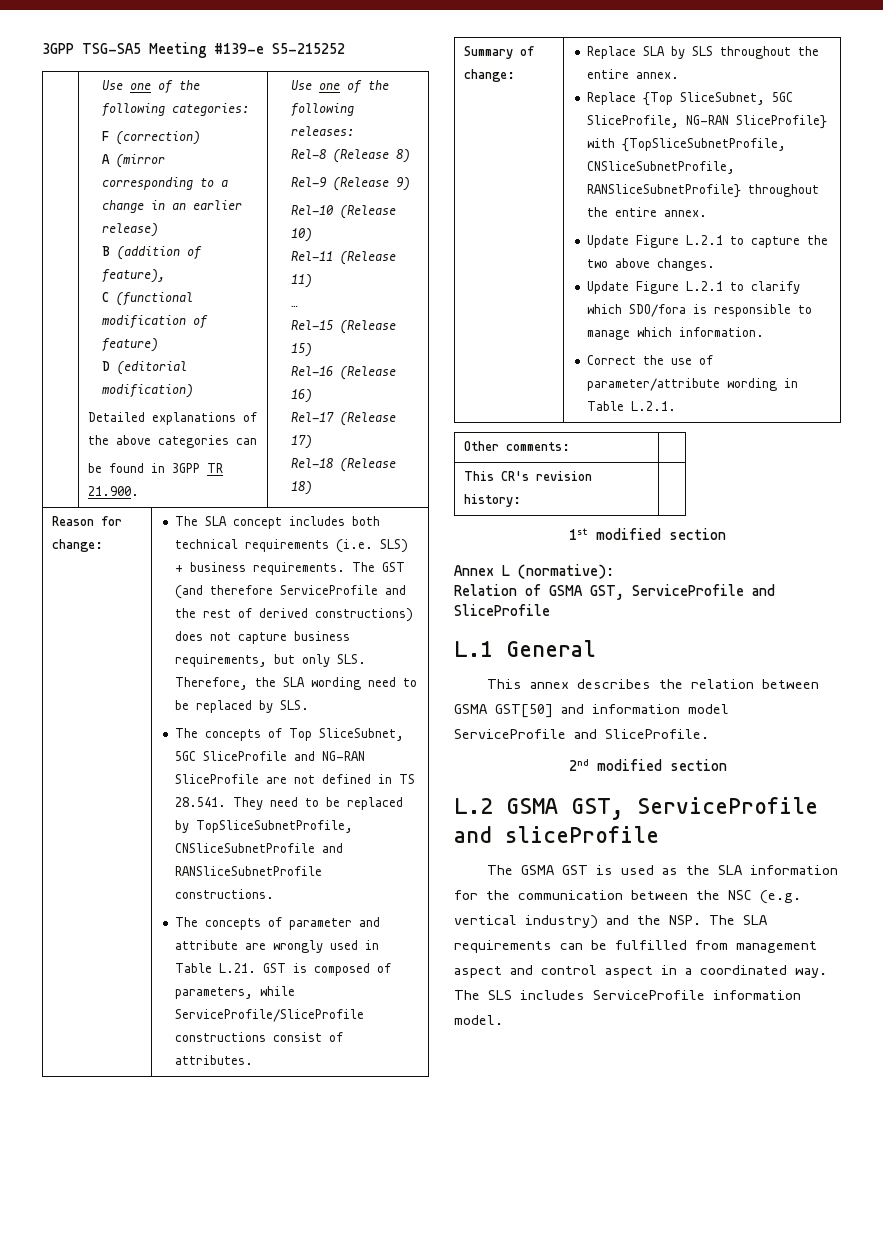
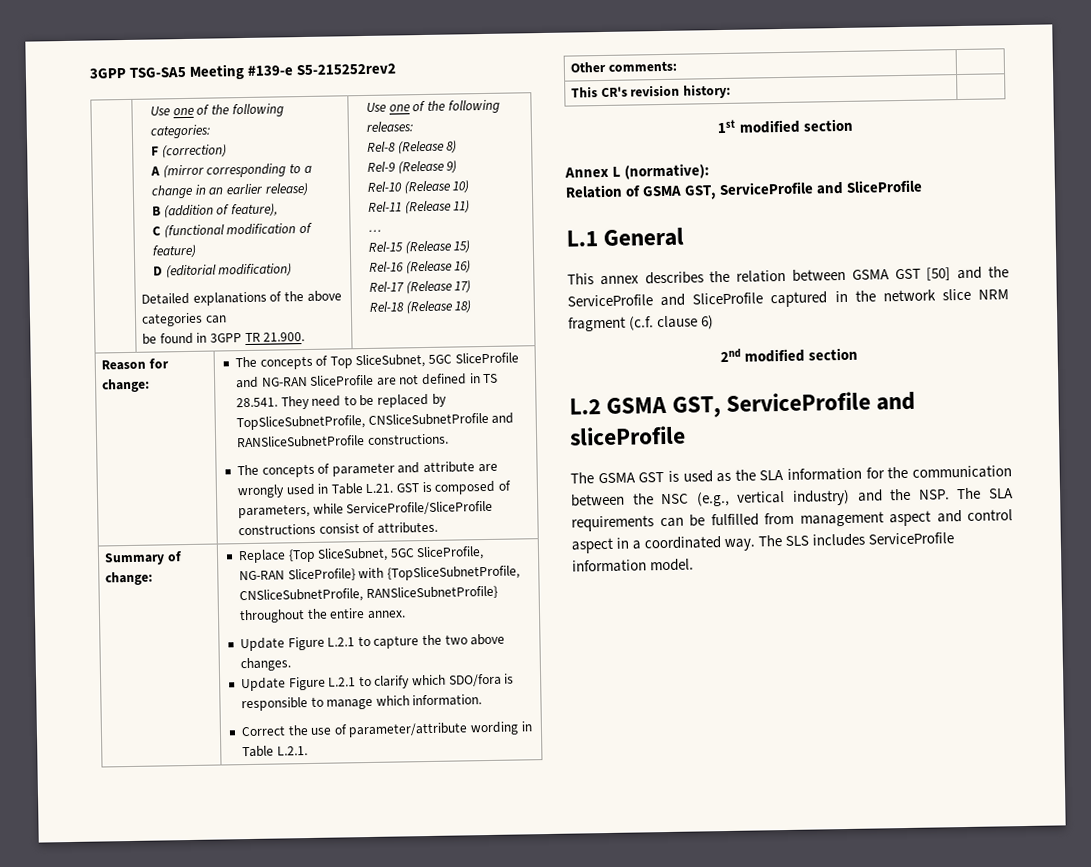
- 3GPP TSG-SA5 Meeting #139-e S5-215252
+ 3GPP TSG-SA5 Meeting #139-e S5-215252rev2
- The SLA concept includes both technical requirements (i.e. SLS) + business requirements. The GST (and therefore ServiceProfile and the rest of derived constructions) does not capture business requirements, but only SLS. Therefore, the SLA wording need to be replaced by SLS.
- Replace SLA by SLS throughout the entire annex.
- This annex describes the relation between GSMA GST[50] and information model ServiceProfile and SliceProfile.
+ This annex describes the relation between GSMA GST [50] and the ServiceProfile and SliceProfile captured in the network slice NRM fragment (c.f. clause 6)
- The GSMA GST is used as the SLA information for the communication between the NSC (e.g. vertical industry) and the NSP. The SLA requirements can be fulfilled from management aspect and control aspect in a coordinated way.
+ The GSMA GST is used as the SLA information for the communication between the NSC (e.g., vertical industry) and the NSP. The SLA requirements can be fulfilled from management aspect and control aspect in a coordinated way.

